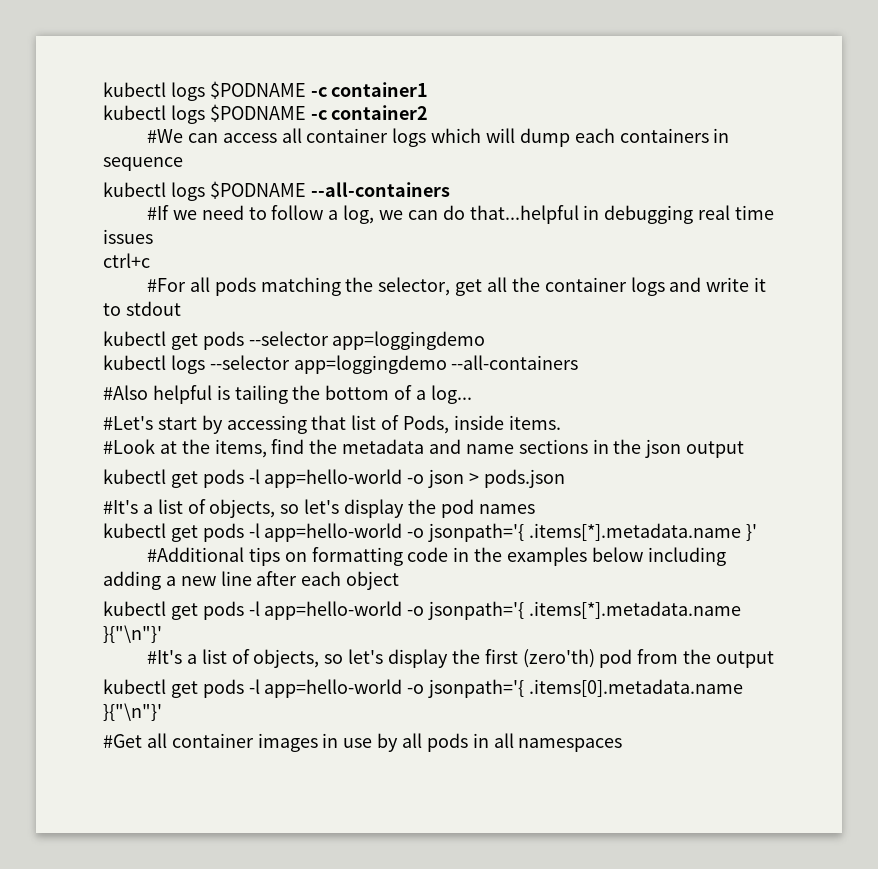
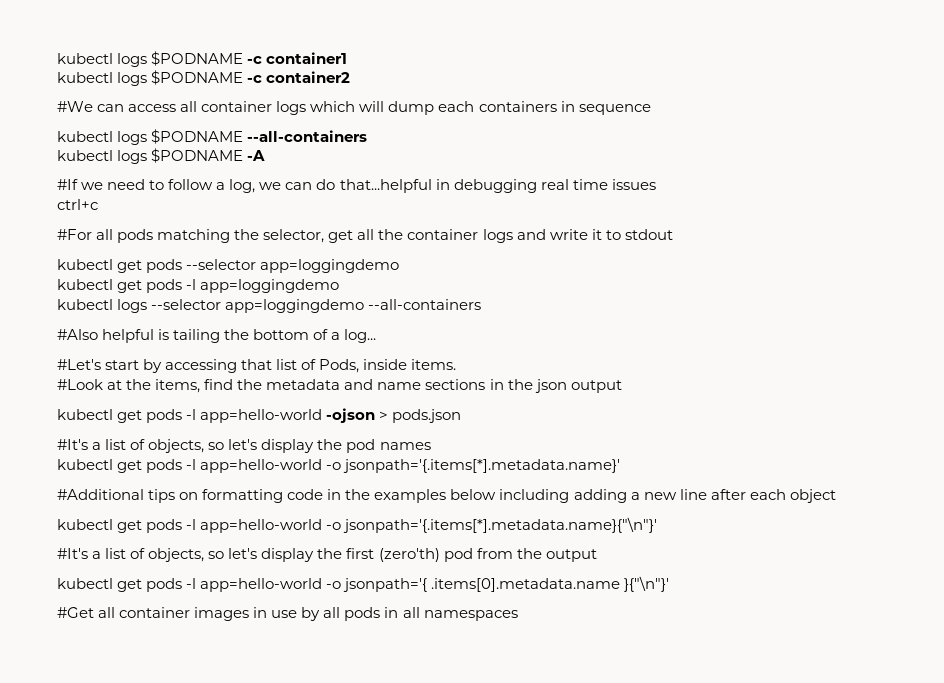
+ kubectl logs $PODNAME -A
+ kubectl get pods -l app=loggingdemo
- kubectl get pods -l app=hello-world -o json > pods.json
+ kubectl get pods -l app=hello-world -ojson > pods.json
- kubectl get pods -l app=hello-world -o jsonpath='{ .items[*].metadata.name }'
+ kubectl get pods -l app=hello-world -o jsonpath='{.items[*].metadata.name}'
- kubectl get pods -l app=hello-world -o jsonpath='{ .items[*].metadata.name }{"\n"}'
+ kubectl get pods -l app=hello-world -o jsonpath='{.items[*].metadata.name}{"\n"}'

